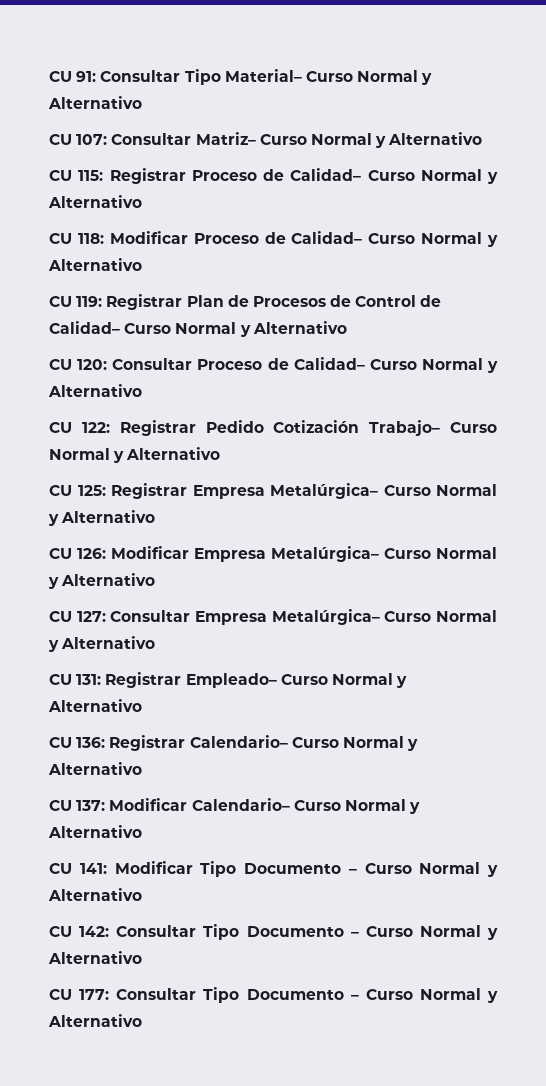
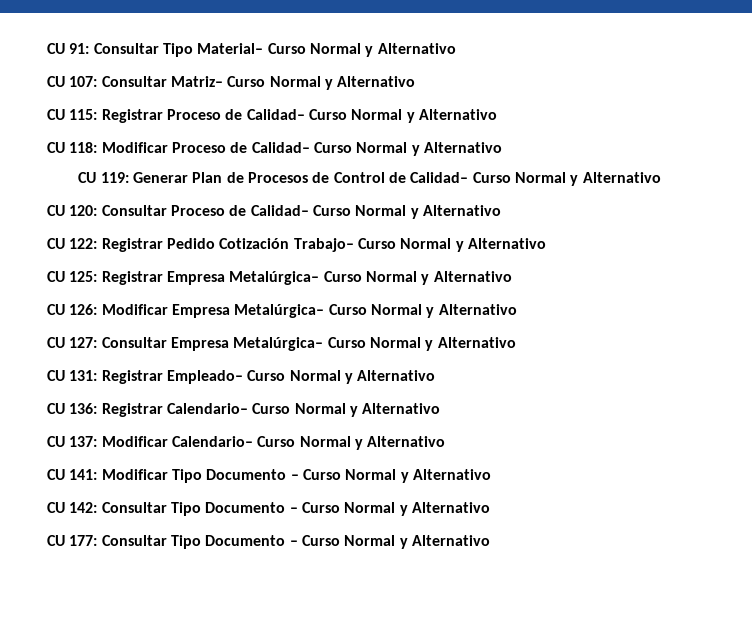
- CU 119: Registrar Plan de Procesos de Control de Calidad– Curso Normal y Alternativo
+ CU 119: Generar Plan de Procesos de Control de Calidad– Curso Normal y Alternativo

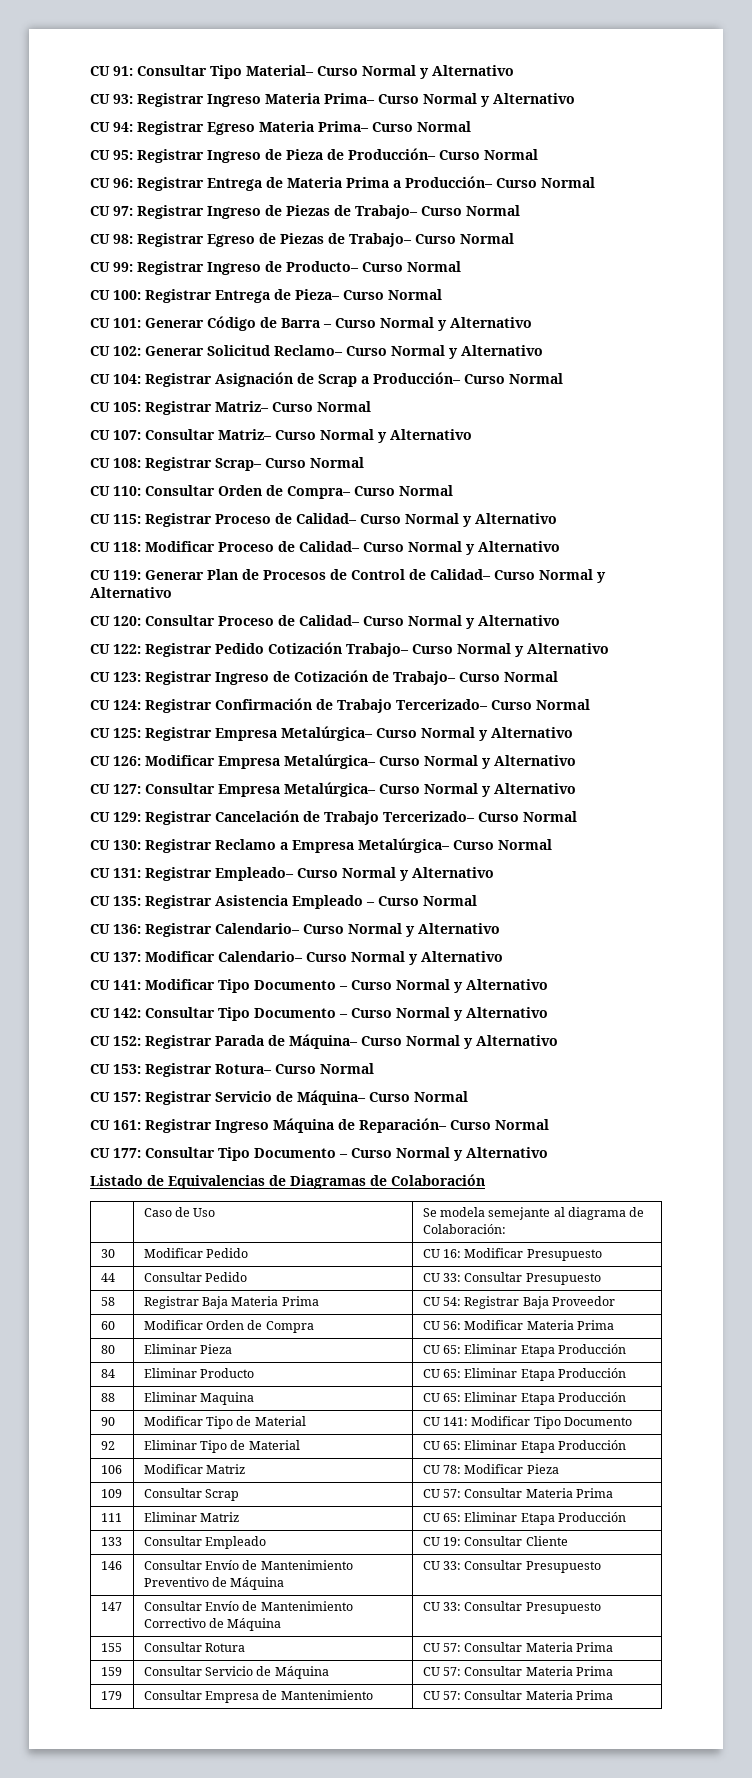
+ CU 93: Registrar Ingreso Materia Prima– Curso Normal y Alternativo
+ CU 94: Registrar Egreso Materia Prima– Curso Normal
+ CU 95: Registrar Ingreso de Pieza de Producción– Curso Normal
+ CU 96: Registrar Entrega de Materia Prima a Producción– Curso Normal
+ CU 97: Registrar Ingreso de Piezas de Trabajo– Curso Normal
+ CU 98: Registrar Egreso de Piezas de Trabajo– Curso Normal
+ CU 99: Registrar Ingreso de Producto– Curso Normal
+ CU 100: Registrar Entrega de Pieza– Curso Normal
+ CU 101: Generar Código de Barra – Curso Normal y Alternativo
+ CU 102: Generar Solicitud Reclamo– Curso Normal y Alternativo
+ CU 104: Registrar Asignación de Scrap a Producción– Curso Normal
+ CU 105: Registrar Matriz– Curso Normal
+ CU 108: Registrar Scrap– Curso Normal
+ CU 110: Consultar Orden de Compra– Curso Normal
+ CU 123: Registrar Ingreso de Cotización de Trabajo– Curso Normal
+ CU 124: Registrar Confirmación de Trabajo Tercerizado– Curso Normal
+ CU 129: Registrar Cancelación de Trabajo Tercerizado– Curso Normal
+ CU 130: Registrar Reclamo a Empresa Metalúrgica– Curso Normal
+ CU 135: Registrar Asistencia Empleado – Curso Normal
+ CU 152: Registrar Parada de Máquina– Curso Normal y Alternativo
+ CU 153: Registrar Rotura– Curso Normal
+ CU 157: Registrar Servicio de Máquina– Curso Normal
+ CU 161: Registrar Ingreso Máquina de Reparación– Curso Normal
+ Listado de Equivalencias de Diagramas de Colaboración
+ | Caso de Uso | Se modela semejante al diagrama de Colaboración:
+ 30 | Modificar Pedido | CU 16: Modificar Presupuesto
+ 44 | Consultar Pedido | CU 33: Consultar Presupuesto
+ 58 | Registrar Baja Materia Prima | CU 54: Registrar Baja Proveedor
+ 60 | Modificar Orden de Compra | CU 56: Modificar Materia Prima
+ 80 | Eliminar Pieza | CU 65: Eliminar Etapa Producción
+ 84 | Eliminar Producto | CU 65: Eliminar Etapa Producción
+ 88 | Eliminar Maquina | CU 65: Eliminar Etapa Producción
+ 90 | Modificar Tipo de Material | CU 141: Modificar Tipo Documento
+ 92 | Eliminar Tipo de Material | CU 65: Eliminar Etapa Producción
+ 106 | Modificar Matriz | CU 78: Modificar Pieza
+ 109 | Consultar Scrap | CU 57: Consultar Materia Prima
+ 111 | Eliminar Matriz | CU 65: Eliminar Etapa Producción
+ 133 | Consultar Empleado | CU 19: Consultar Cliente
+ 146 | Consultar Envío de Mantenimiento Preventivo de Máquina | CU 33: Consultar Presupuesto
+ 147 | Consultar Envío de Mantenimiento Correctivo de Máquina | CU 33: Consultar Presupuesto
+ 155 | Consultar Rotura | CU 57: Consultar Materia Prima
+ 159 | Consultar Servicio de Máquina | CU 57: Consultar Materia Prima
+ 179 | Consultar Empresa de Mantenimiento | CU 57: Consultar Materia Prima

